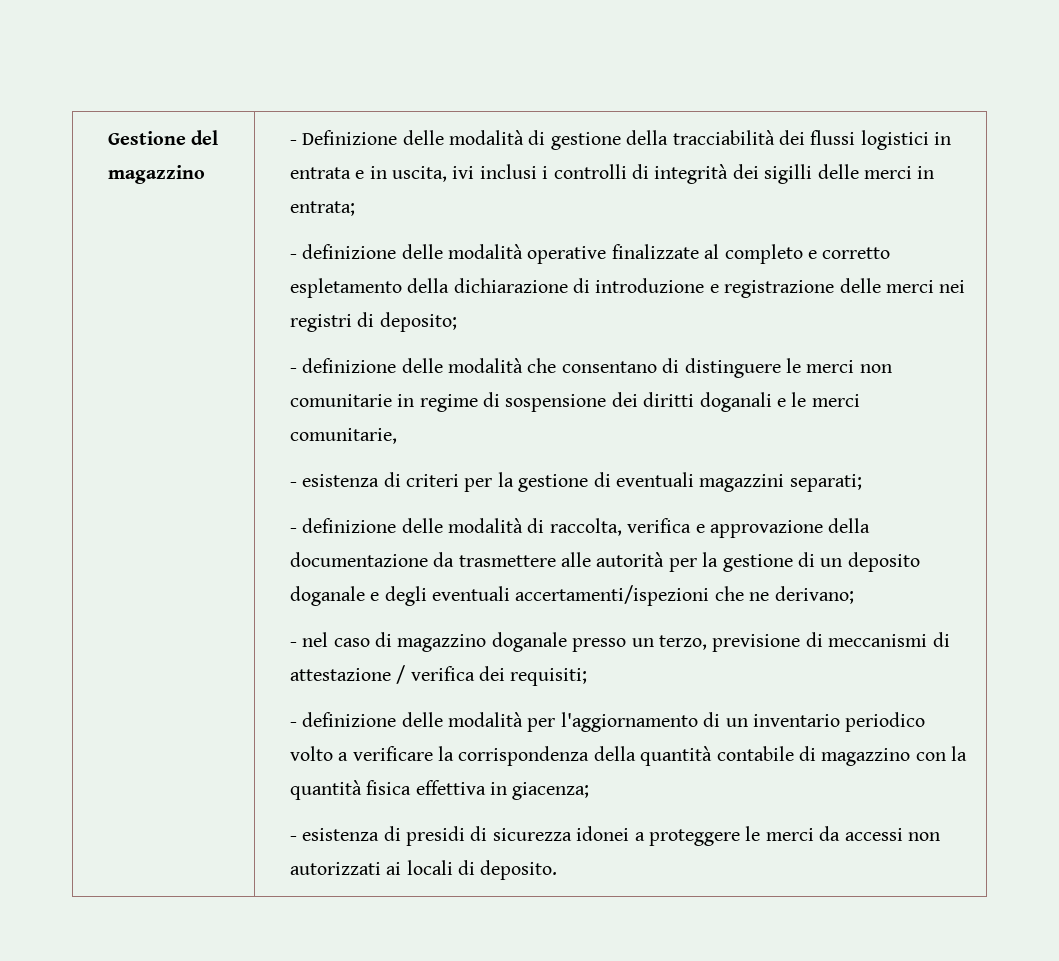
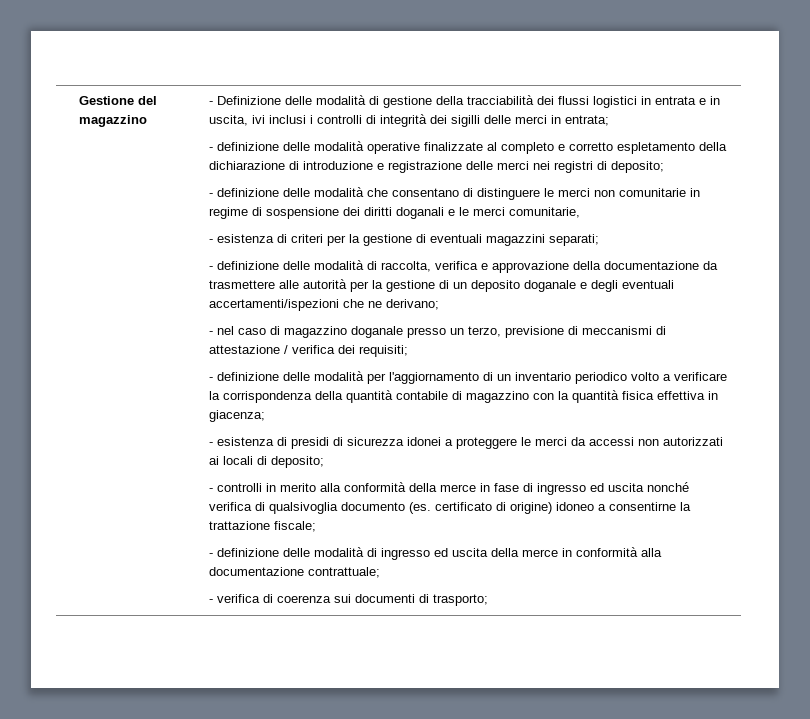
- - esistenza di presidi di sicurezza idonei a proteggere le merci da accessi non autorizzati ai locali di deposito.
+ - esistenza di presidi di sicurezza idonei a proteggere le merci da accessi non autorizzati ai locali di deposito;
+ - controlli in merito alla conformità della merce in fase di ingresso ed uscita nonché verifica di qualsivoglia documento (es. certificato di origine) idoneo a consentirne la trattazione fiscale;
+ - definizione delle modalità di ingresso ed uscita della merce in conformità alla documentazione contrattuale;
+ - verifica di coerenza sui documenti di trasporto;

